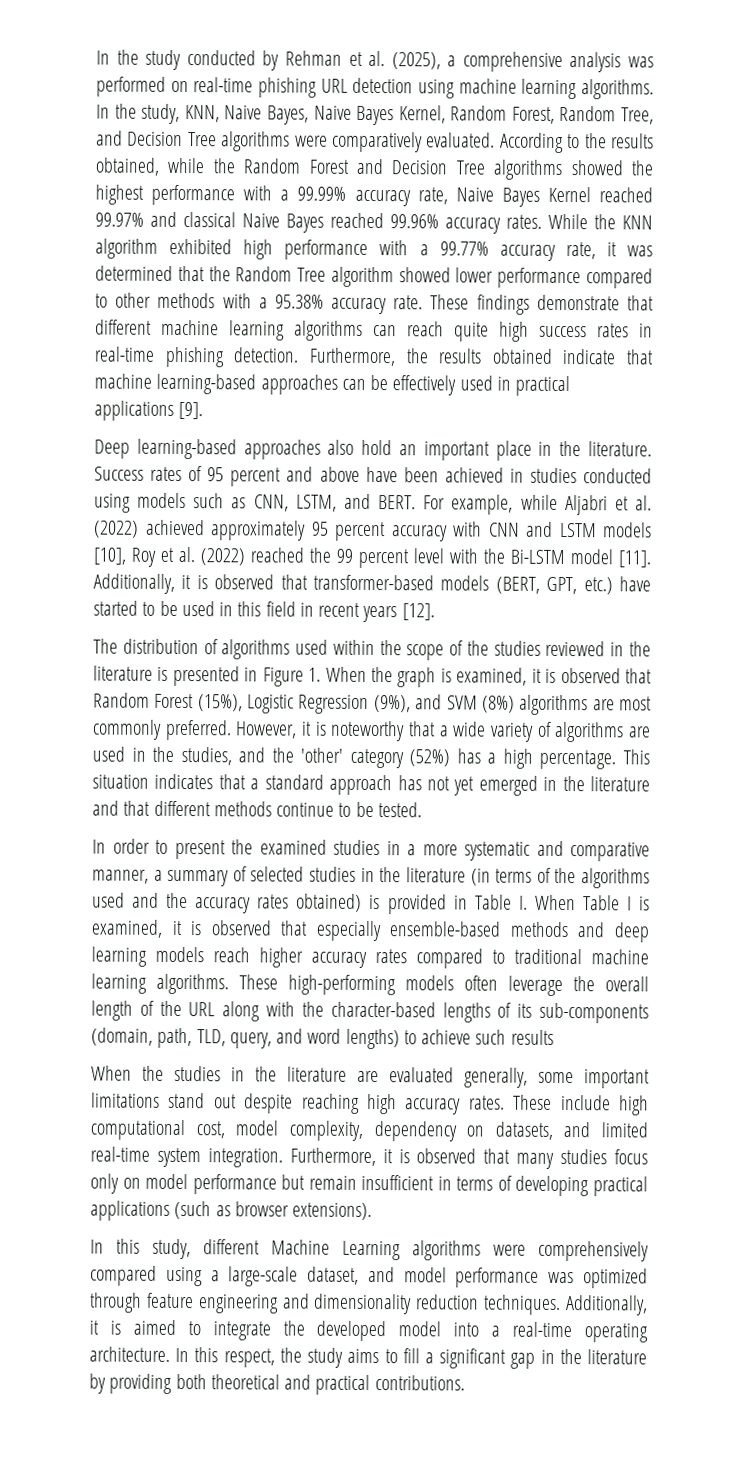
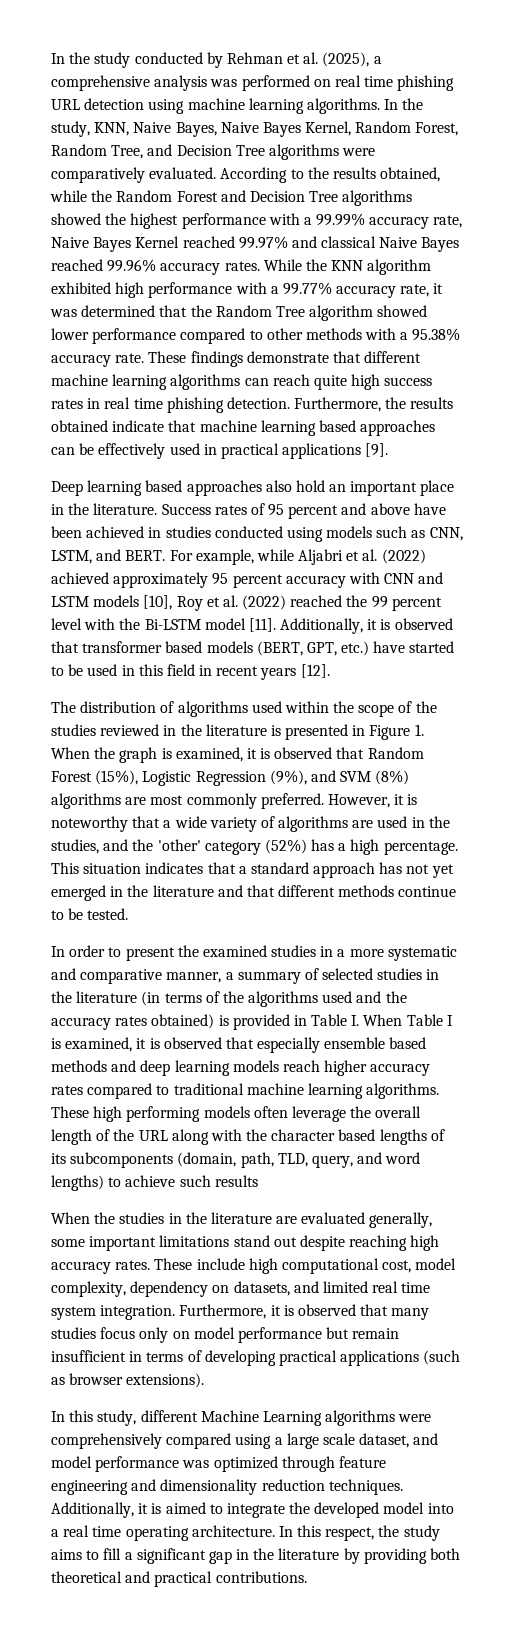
- In the study conducted by Rehman et al. (2025), a comprehensive analysis was performed on real-time phishing URL detection using machine learning algorithms.
+ In the study conducted by Rehman et al. (2025), a comprehensive analysis was performed on real time phishing URL detection using machine learning algorithms.
- These findings demonstrate that different machine learning algorithms can reach quite high success rates in real-time phishing detection.
+ These findings demonstrate that different machine learning algorithms can reach quite high success rates in real time phishing detection.
- Furthermore, the results obtained indicate that machine learning-based approaches can be effectively used in practical applications [9].
+ Furthermore, the results obtained indicate that machine learning based approaches can be effectively used in practical applications [9].
- Deep learning-based approaches also hold an important place in the literature.
+ Deep learning based approaches also hold an important place in the literature.
- Additionally, it is observed that transformer-based models (BERT, GPT, etc.) have started to be used in this field in recent years [12].
+ Additionally, it is observed that transformer based models (BERT, GPT, etc.) have started to be used in this field in recent years [12].
- In order to present the examined studies in a more systematic and comparative manner, a summary of selected studies in the literature (in terms of the algorithms used and the accuracy rates obtained) is provided in Table I. When Table I is examined, it is observed that especially ensemble-based methods and deep learning models reach higher accuracy rates compared to traditional machine learning algorithms.
+ In order to present the examined studies in a more systematic and comparative manner, a summary of selected studies in the literature (in terms of the algorithms used and the accuracy rates obtained) is provided in Table I. When Table I is examined, it is observed that especially ensemble based methods and deep learning models reach higher accuracy rates compared to traditional machine learning algorithms.
- These high-performing models often leverage the overall length of the URL along with the character-based lengths of its sub-components (domain, path, TLD, query, and word lengths) to achieve such results
+ These high performing models often leverage the overall length of the URL along with the character based lengths of its subcomponents (domain, path, TLD, query, and word lengths) to achieve such results
- These include high computational cost, model complexity, dependency on datasets, and limited real-time system integration.
+ These include high computational cost, model complexity, dependency on datasets, and limited real time system integration.
- In this study, different Machine Learning algorithms were comprehensively compared using a large-scale dataset, and model performance was optimized through feature engineering and dimensionality reduction techniques.
+ In this study, different Machine Learning algorithms were comprehensively compared using a large scale dataset, and model performance was optimized through feature engineering and dimensionality reduction techniques.
- Additionally, it is aimed to integrate the developed model into a real-time operating architecture.
+ Additionally, it is aimed to integrate the developed model into a real time operating architecture.

